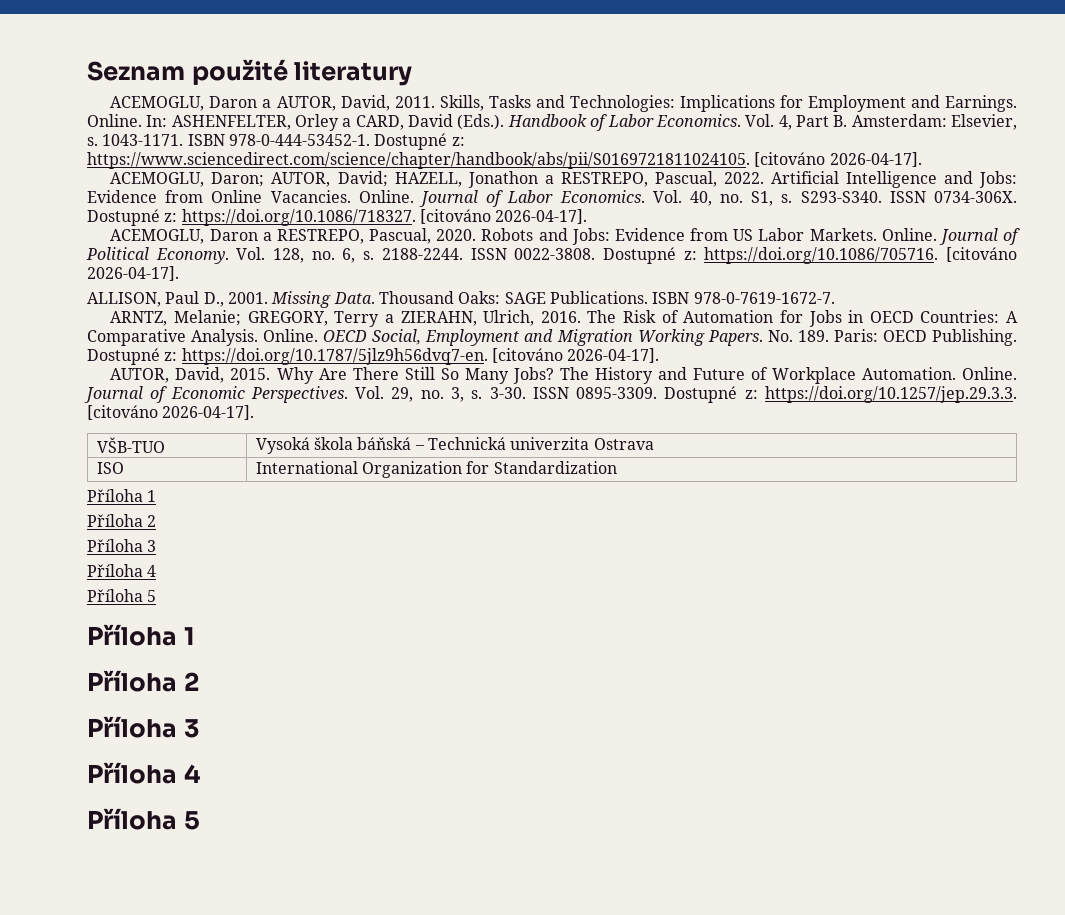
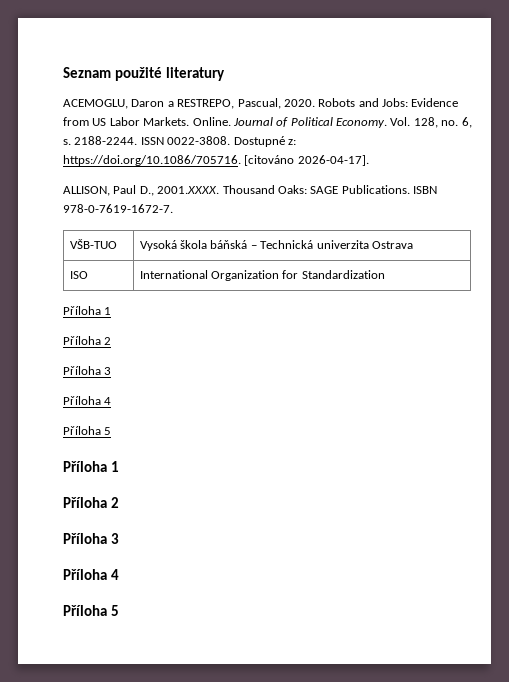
- ACEMOGLU, Daron a AUTOR, David, 2011. Skills, Tasks and Technologies: Implications for Employment and Earnings. Online. In: ASHENFELTER, Orley a CARD, David (Eds.). Handbook of Labor Economics. Vol. 4, Part B. Amsterdam: Elsevier, s. 1043-1171. ISBN 978-0-444-53452-1. Dostupné z: https://www.sciencedirect.com/science/chapter/handbook/abs/pii/S0169721811024105. [citováno 2026-04-17].
- ACEMOGLU, Daron; AUTOR, David; HAZELL, Jonathon a RESTREPO, Pascual, 2022. Artificial Intelligence and Jobs: Evidence from Online Vacancies. Online. Journal of Labor Economics. Vol. 40, no. S1, s. S293-S340. ISSN 0734-306X. Dostupné z: https://doi.org/10.1086/718327. [citováno 2026-04-17].
- ALLISON, Paul D., 2001. Missing Data. Thousand Oaks: SAGE Publications.
+ ALLISON, Paul D., 2001.XXXX. Thousand Oaks: SAGE Publications.
- ARNTZ, Melanie; GREGORY, Terry a ZIERAHN, Ulrich, 2016. The Risk of Automation for Jobs in OECD Countries: A Comparative Analysis. Online. OECD Social, Employment and Migration Working Papers. No. 189. Paris: OECD Publishing. Dostupné z: https://doi.org/10.1787/5jlz9h56dvq7-en. [citováno 2026-04-17].
- AUTOR, David, 2015. Why Are There Still So Many Jobs? The History and Future of Workplace Automation. Online. Journal of Economic Perspectives. Vol. 29, no. 3, s. 3-30. ISSN 0895-3309. Dostupné z: https://doi.org/10.1257/jep.29.3.3. [citováno 2026-04-17].

